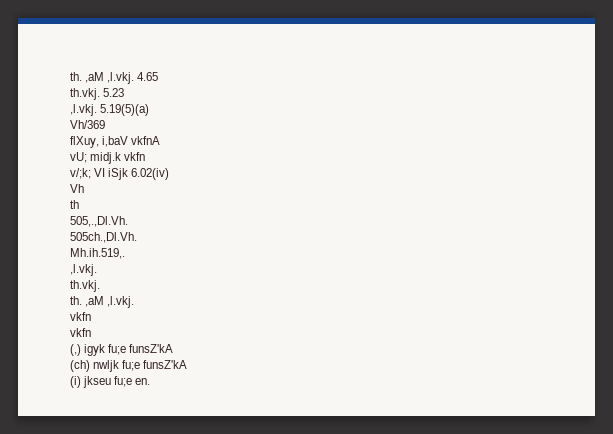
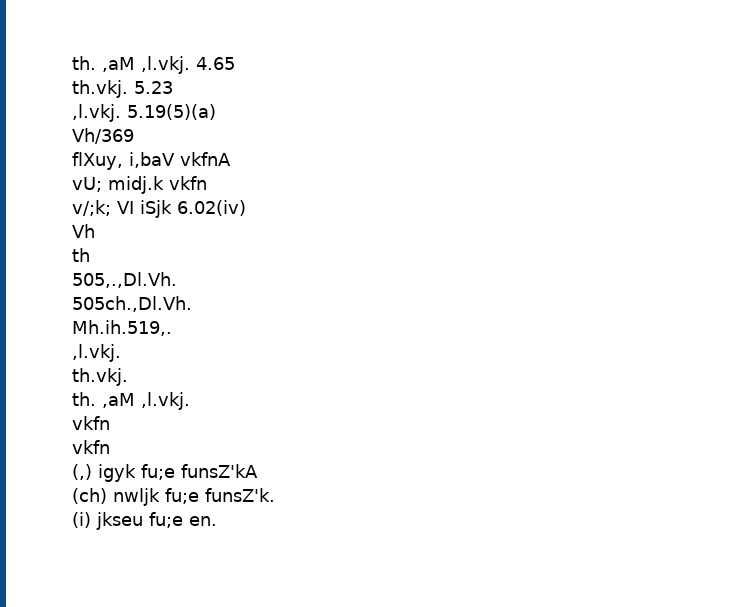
- (ch) nwljk fu;e funsZ'kA
+ (ch) nwljk fu;e funsZ'k.

